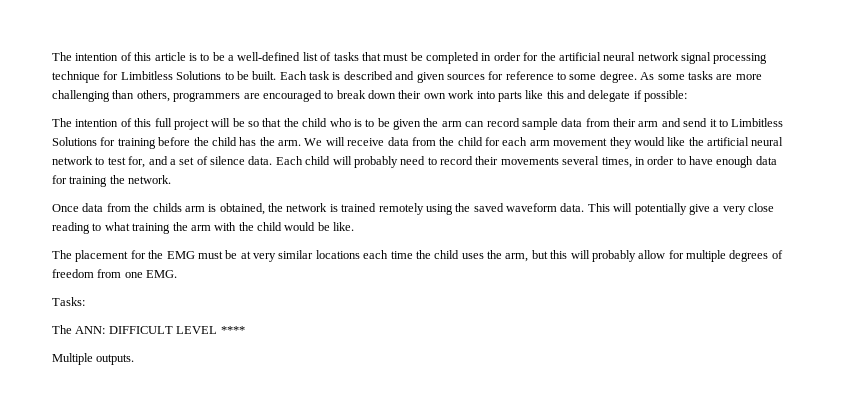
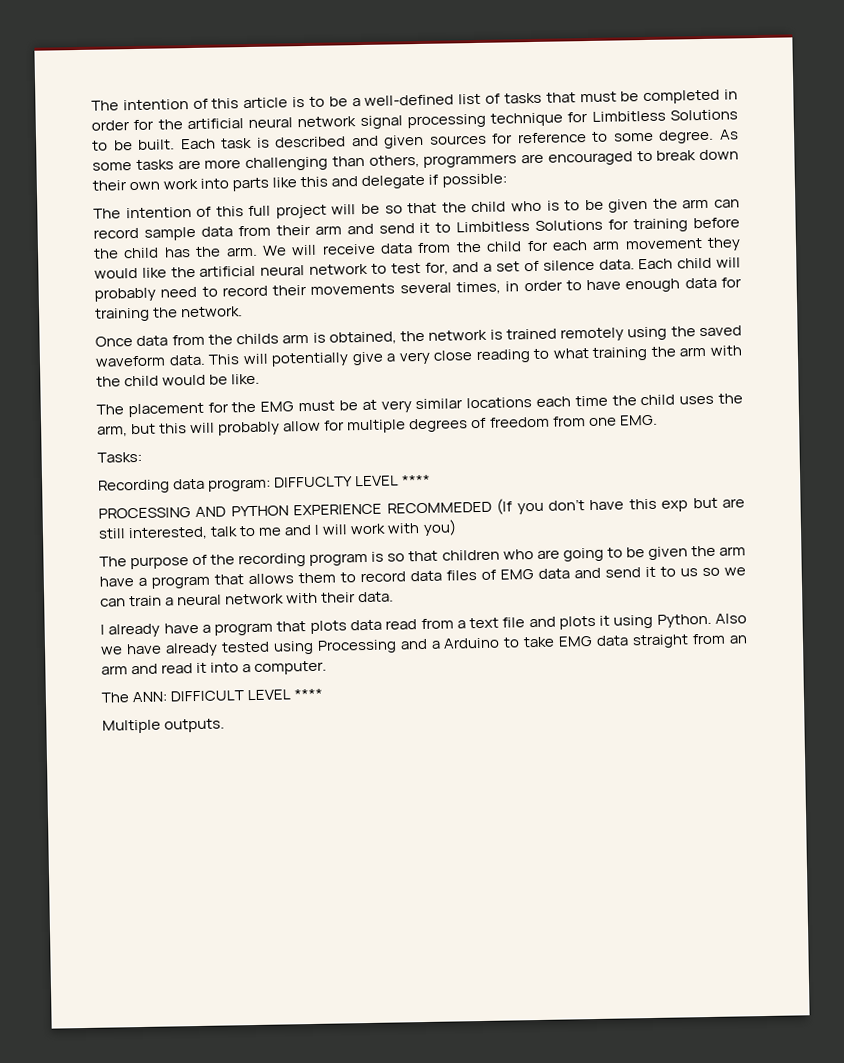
+ Recording data program: DIFFUCLTY LEVEL ****
+ PROCESSING AND PYTHON EXPERIENCE RECOMMEDED (If you don’t have this exp but are still interested, talk to me and I will work with you)
+ The purpose of the recording program is so that children who are going to be given the arm have a program that allows them to record data files of EMG data and send it to us so we can train a neural network with their data.
+ I already have a program that plots data read from a text file and plots it using Python. Also we have already tested using Processing and a Arduino to take EMG data straight from an arm and read it into a computer.

